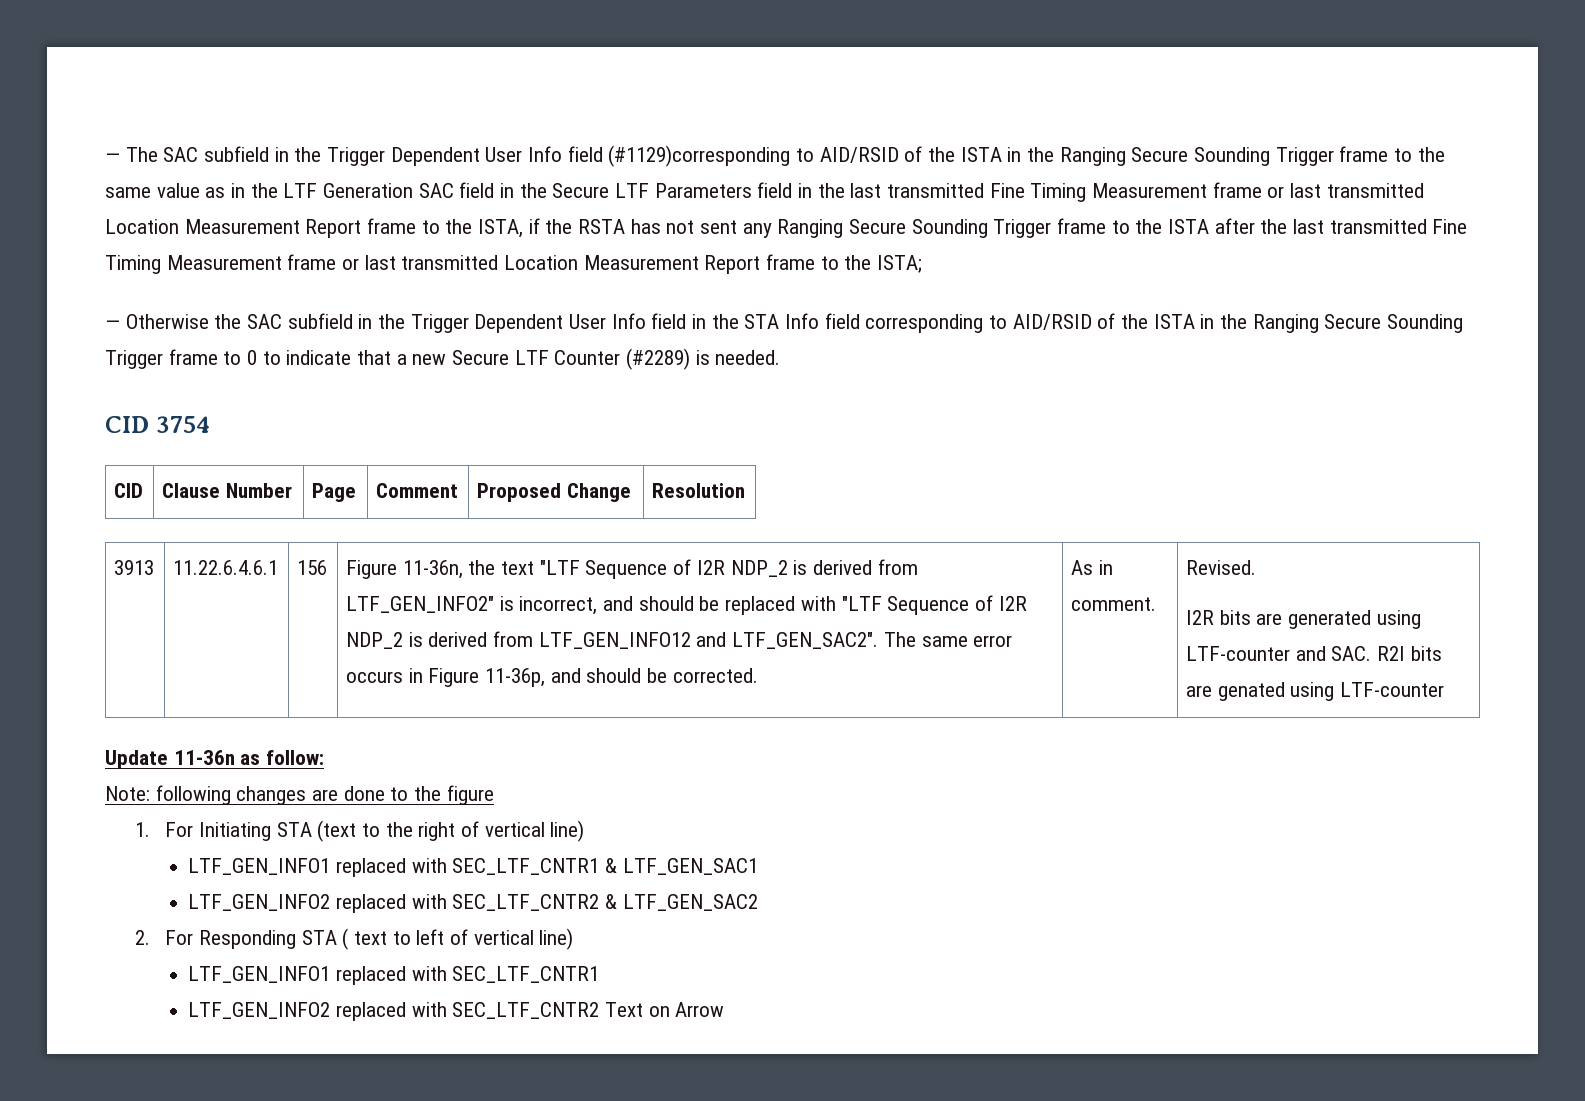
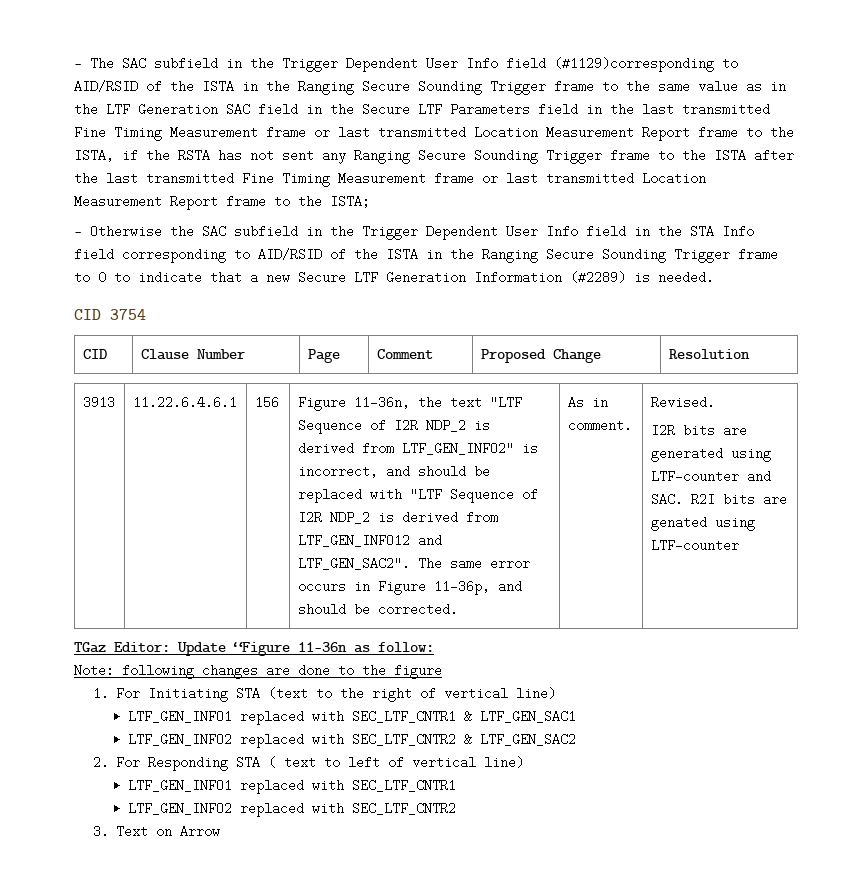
- — Otherwise the SAC subfield in the Trigger Dependent User Info field in the STA Info field corresponding to AID/RSID of the ISTA in the Ranging Secure Sounding Trigger frame to 0 to indicate that a new Secure LTF Counter (#2289) is needed.
+ — Otherwise the SAC subfield in the Trigger Dependent User Info field in the STA Info field corresponding to AID/RSID of the ISTA in the Ranging Secure Sounding Trigger frame to 0 to indicate that a new Secure LTF Generation Information (#2289) is needed.
- Update 11-36n as follow:
+ TGaz Editor: Update “Figure 11-36n as follow:
  2. For Responding STA ( text to left of vertical line)
  LTF_GEN_INFO1 replaced with SEC_LTF_CNTR1
- LTF_GEN_INFO2 replaced with SEC_LTF_CNTR2 Text on Arrow
+ LTF_GEN_INFO2 replaced with SEC_LTF_CNTR2
+ 3. Text on Arrow

